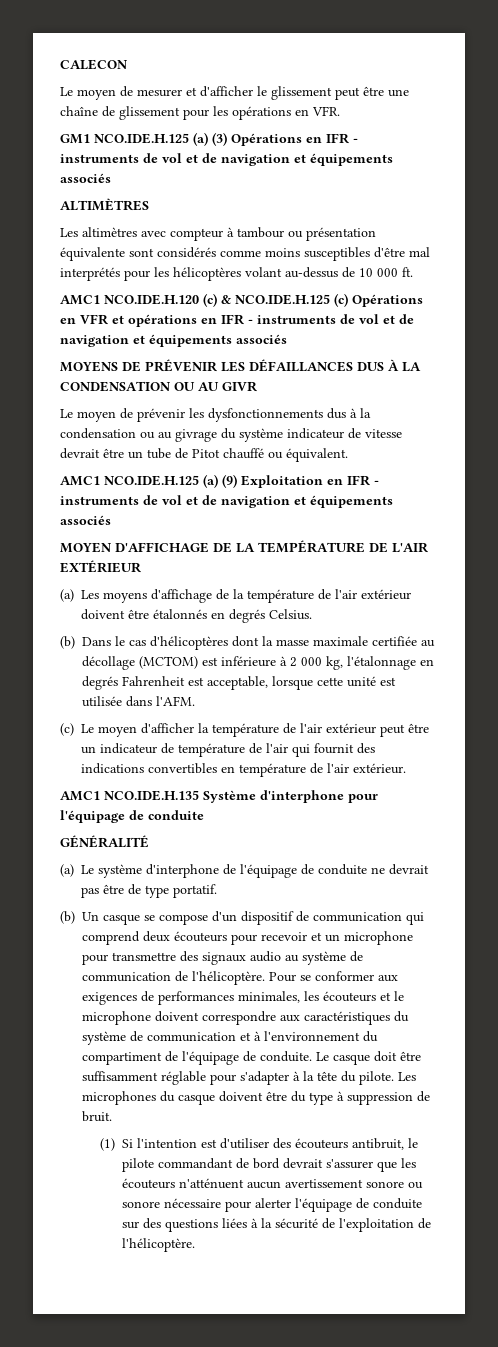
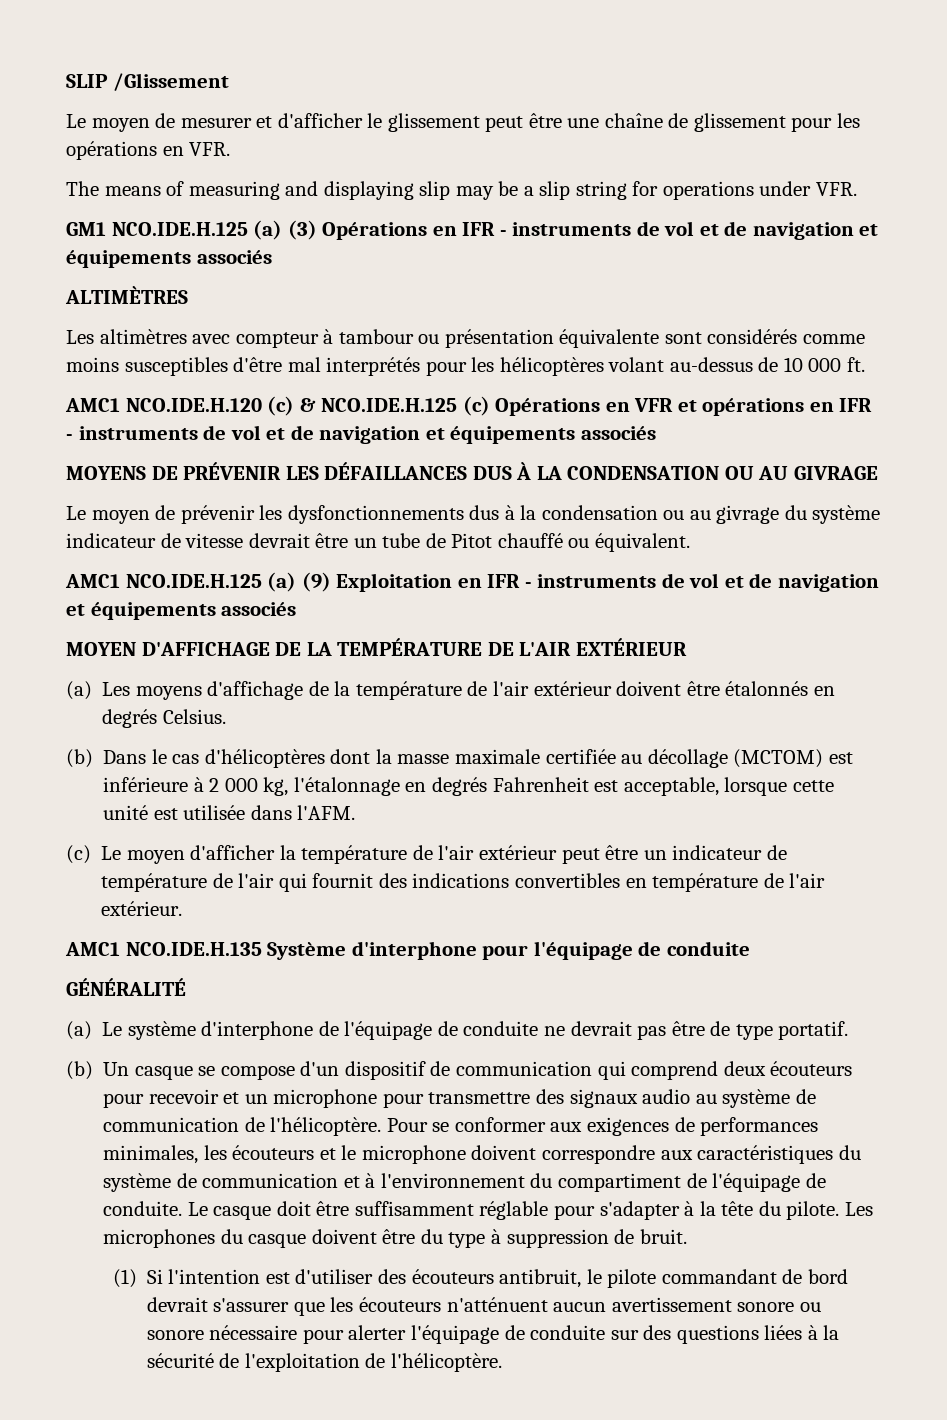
- CALECON
+ SLIP /Glissement
+ The means of measuring and displaying slip may be a slip string for operations under VFR.
- MOYENS DE PRÉVENIR LES DÉFAILLANCES DUS À LA CONDENSATION OU AU GIVR
+ MOYENS DE PRÉVENIR LES DÉFAILLANCES DUS À LA CONDENSATION OU AU GIVRAGE

